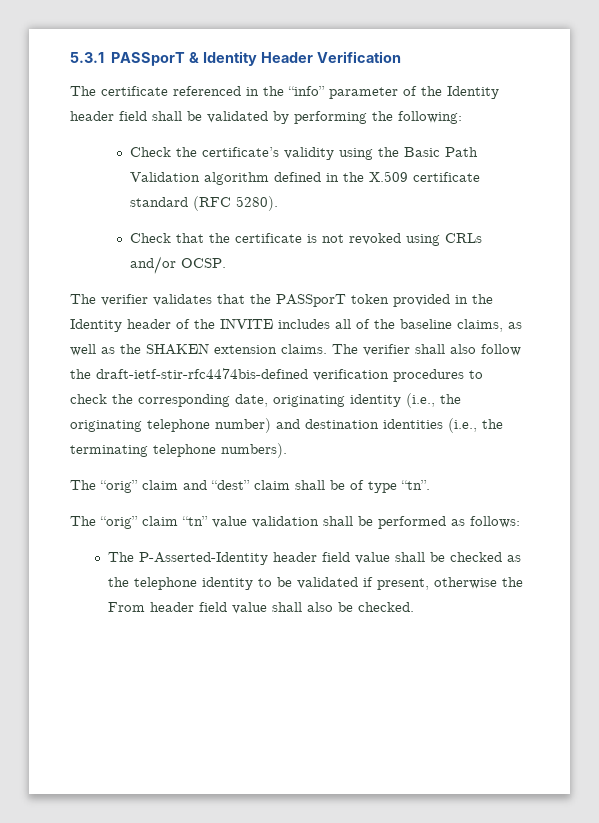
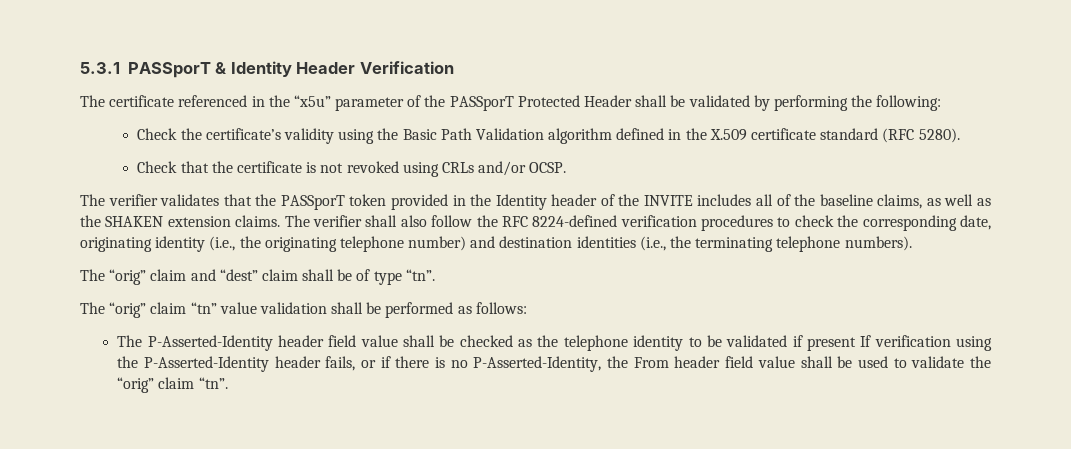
- The certificate referenced in the “info” parameter of the Identity header field shall be validated by performing the following:
+ The certificate referenced in the “x5u” parameter of the PASSporT Protected Header shall be validated by performing the following:
- The verifier shall also follow the draft-ietf-stir-rfc4474bis-defined verification procedures to check the corresponding date, originating identity (i.e., the originating telephone number) and destination identities (i.e., the terminating telephone numbers).
+ The verifier shall also follow the RFC 8224-defined verification procedures to check the corresponding date, originating identity (i.e., the originating telephone number) and destination identities (i.e., the terminating telephone numbers).
- The P-Asserted-Identity header field value shall be checked as the telephone identity to be validated if present, otherwise the From header field value shall also be checked.
+ The P-Asserted-Identity header field value shall be checked as the telephone identity to be validated if present If verification using the P-Asserted-Identity header fails, or if there is no P-Asserted-Identity, the From header field value shall be used to validate the “orig” claim “tn”.

